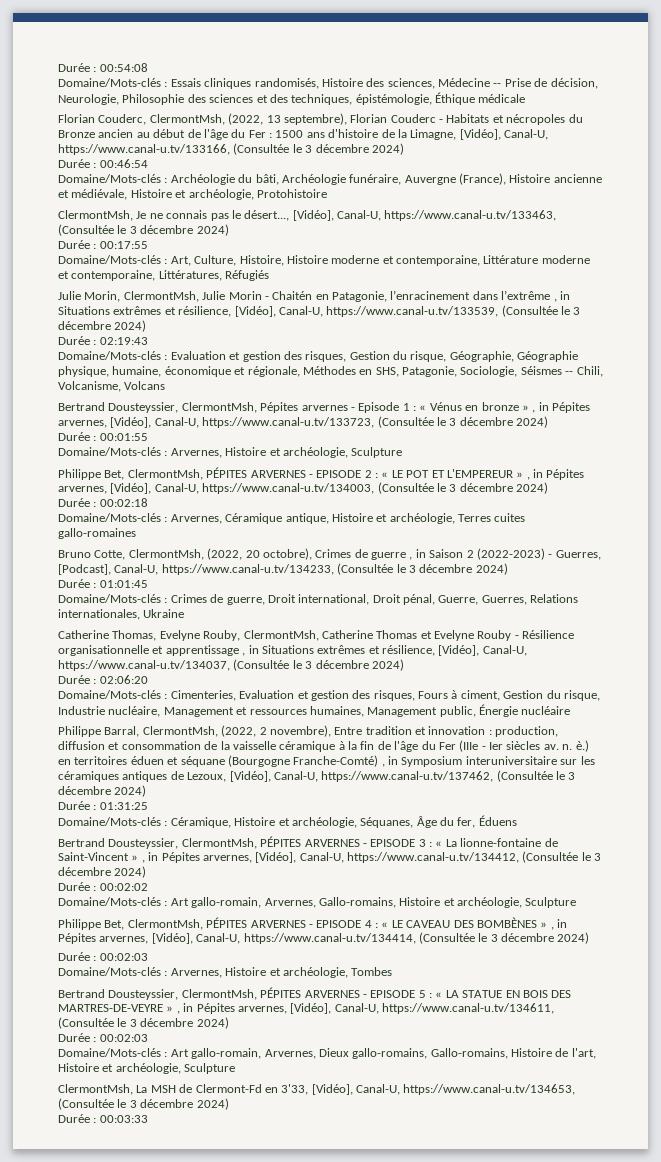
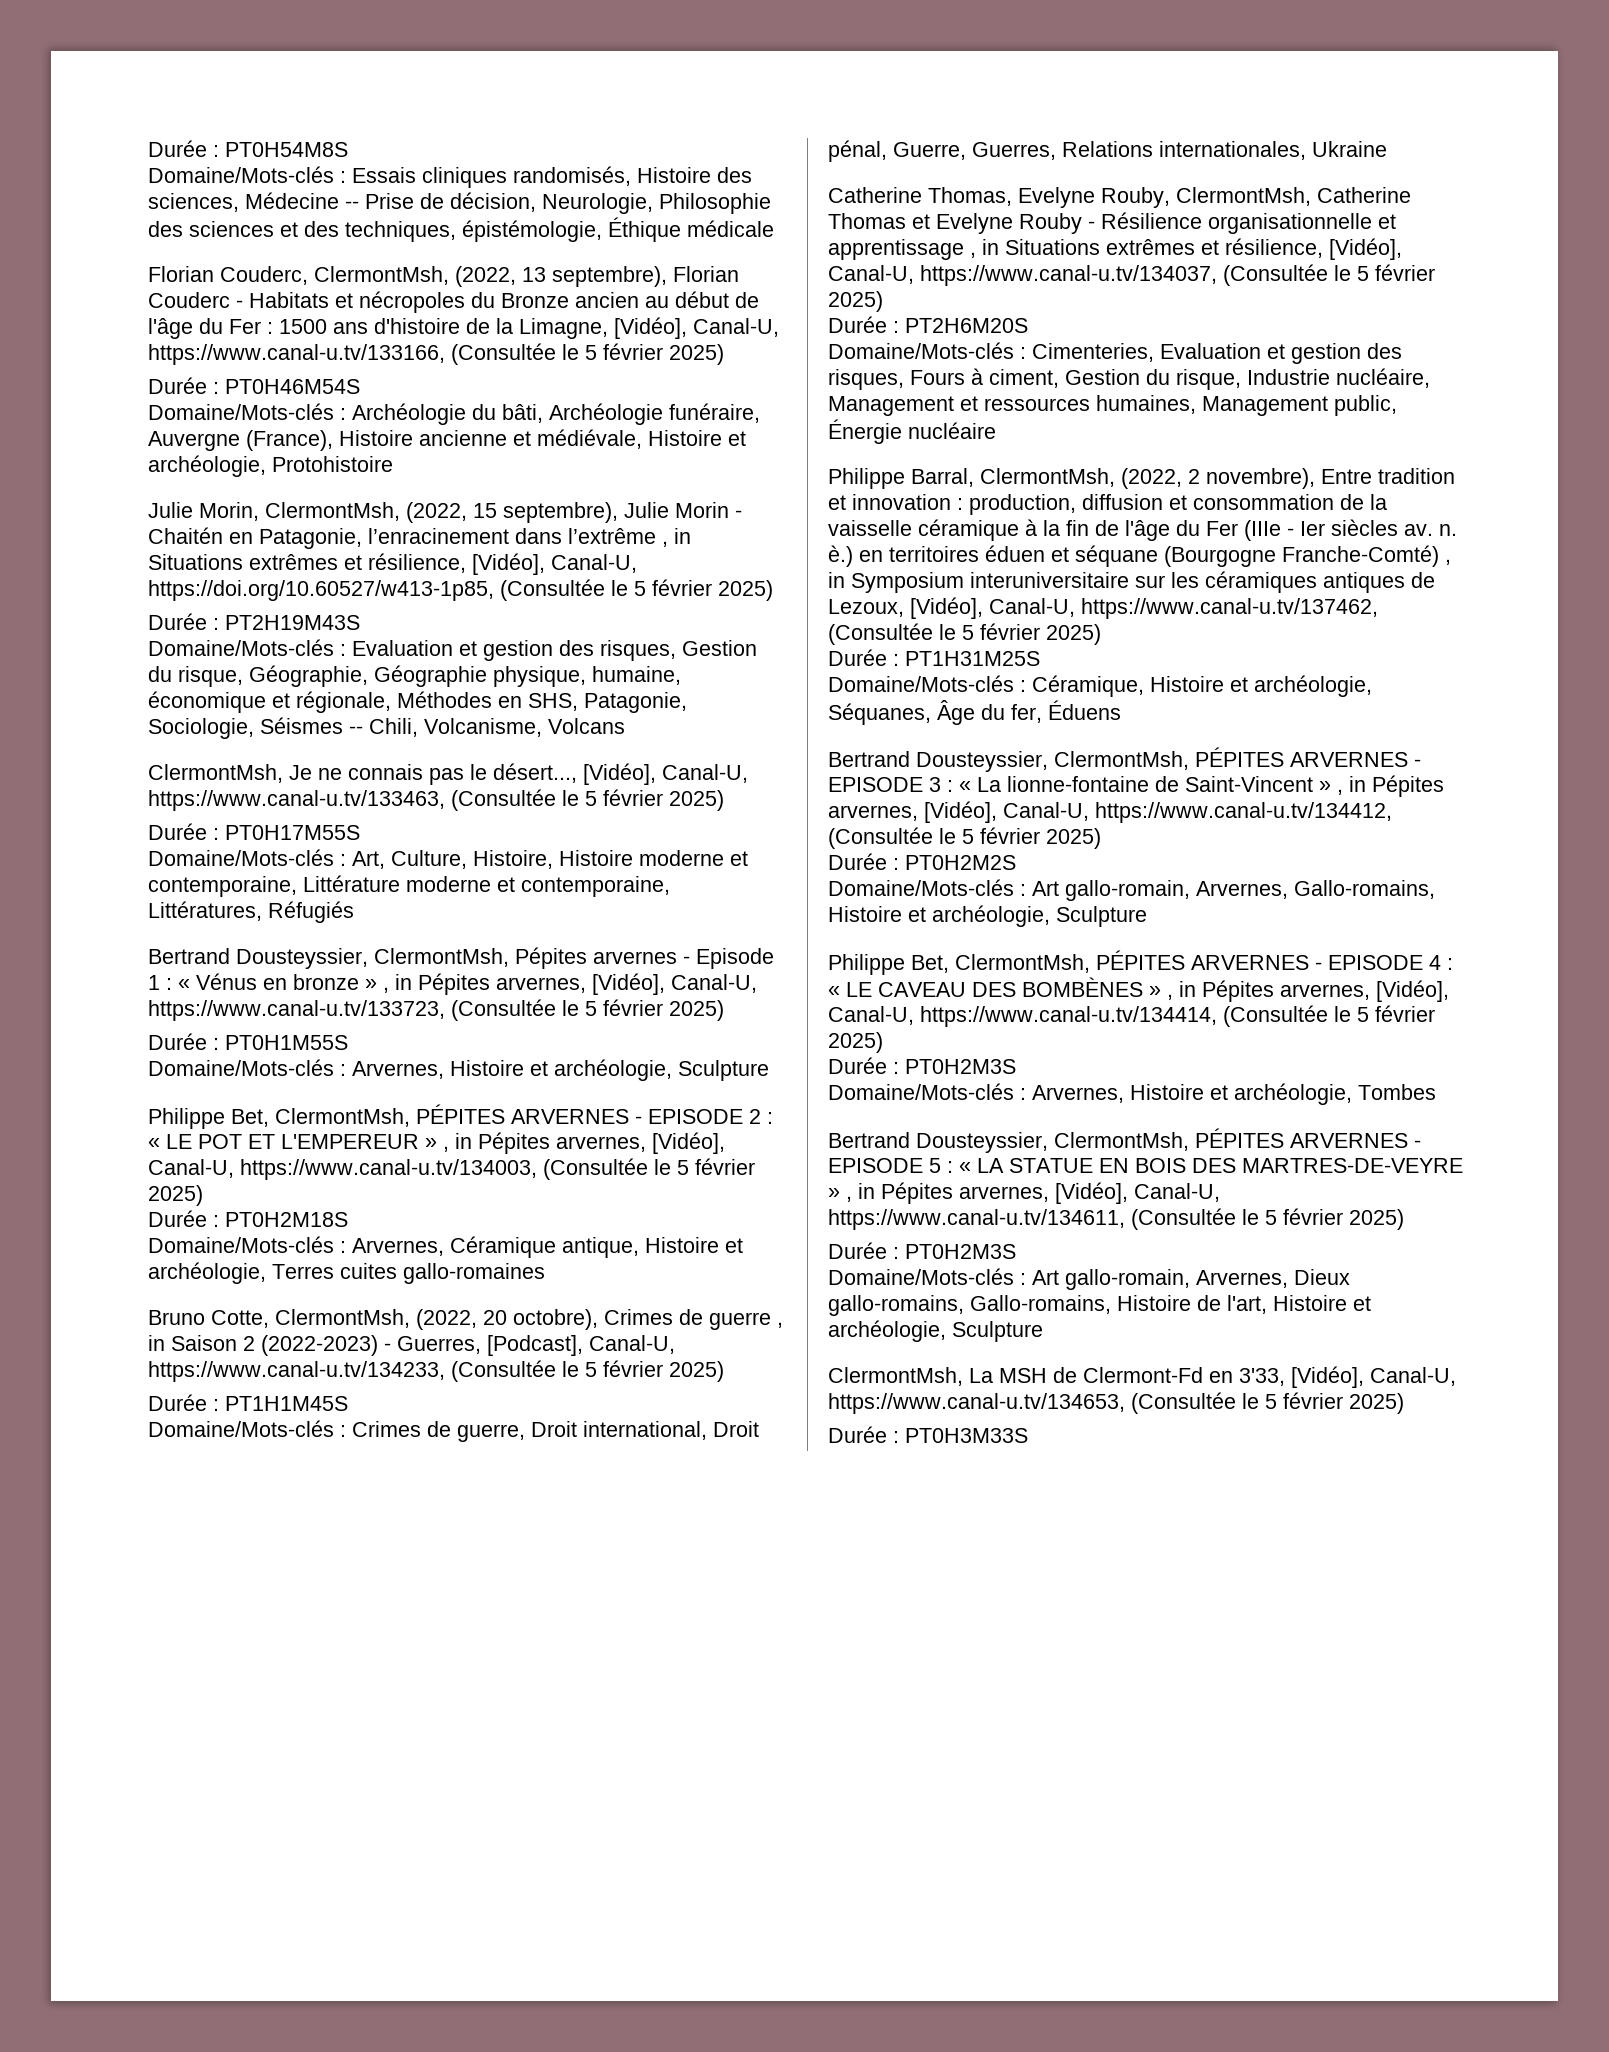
- Durée : 00:54:08
+ Durée : PT0H54M8S
- Florian Couderc, ClermontMsh, (2022, 13 septembre), Florian Couderc - Habitats et nécropoles du Bronze ancien au début de l'âge du Fer : 1500 ans d'histoire de la Limagne, [Vidéo], Canal-U, https://www.canal-u.tv/133166, (Consultée le 3 décembre 2024)
- Durée : 00:46:54
+ Florian Couderc, ClermontMsh, (2022, 13 septembre), Florian Couderc - Habitats et nécropoles du Bronze ancien au début de l'âge du Fer : 1500 ans d'histoire de la Limagne, [Vidéo], Canal-U, https://www.canal-u.tv/133166, (Consultée le 5 février 2025)
+ Durée : PT0H46M54S
- ClermontMsh, Je ne connais pas le désert..., [Vidéo], Canal-U, https://www.canal-u.tv/133463, (Consultée le 3 décembre 2024)
- Durée : 00:17:55
- Domaine/Mots-clés : Art, Culture, Histoire, Histoire moderne et contemporaine, Littérature moderne et contemporaine, Littératures, Réfugiés
- Julie Morin, ClermontMsh, Julie Morin - Chaitén en Patagonie, l’enracinement dans l’extrême , in Situations extrêmes et résilience, [Vidéo], Canal-U, https://www.canal-u.tv/133539, (Consultée le 3 décembre 2024)
- Durée : 02:19:43
+ Julie Morin, ClermontMsh, (2022, 15 septembre), Julie Morin - Chaitén en Patagonie, l’enracinement dans l’extrême , in Situations extrêmes et résilience, [Vidéo], Canal-U, https://doi.org/10.60527/w413-1p85, (Consultée le 5 février 2025)
+ Durée : PT2H19M43S
+ ClermontMsh, Je ne connais pas le désert..., [Vidéo], Canal-U, https://www.canal-u.tv/133463, (Consultée le 5 février 2025)
+ Durée : PT0H17M55S
+ Domaine/Mots-clés : Art, Culture, Histoire, Histoire moderne et contemporaine, Littérature moderne et contemporaine, Littératures, Réfugiés
- Bertrand Dousteyssier, ClermontMsh, Pépites arvernes - Episode 1 : « Vénus en bronze » , in Pépites arvernes, [Vidéo], Canal-U, https://www.canal-u.tv/133723, (Consultée le 3 décembre 2024)
- Durée : 00:01:55
+ Bertrand Dousteyssier, ClermontMsh, Pépites arvernes - Episode 1 : « Vénus en bronze » , in Pépites arvernes, [Vidéo], Canal-U, https://www.canal-u.tv/133723, (Consultée le 5 février 2025)
+ Durée : PT0H1M55S
- Philippe Bet, ClermontMsh, PÉPITES ARVERNES - EPISODE 2 : « LE POT ET L'EMPEREUR » , in Pépites arvernes, [Vidéo], Canal-U, https://www.canal-u.tv/134003, (Consultée le 3 décembre 2024)
- Durée : 00:02:18
+ Philippe Bet, ClermontMsh, PÉPITES ARVERNES - EPISODE 2 : « LE POT ET L'EMPEREUR » , in Pépites arvernes, [Vidéo], Canal-U, https://www.canal-u.tv/134003, (Consultée le 5 février 2025)
+ Durée : PT0H2M18S
- Bruno Cotte, ClermontMsh, (2022, 20 octobre), Crimes de guerre , in Saison 2 (2022-2023) - Guerres, [Podcast], Canal-U, https://www.canal-u.tv/134233, (Consultée le 3 décembre 2024)
- Durée : 01:01:45
+ Bruno Cotte, ClermontMsh, (2022, 20 octobre), Crimes de guerre , in Saison 2 (2022-2023) - Guerres, [Podcast], Canal-U, https://www.canal-u.tv/134233, (Consultée le 5 février 2025)
+ Durée : PT1H1M45S
- Catherine Thomas, Evelyne Rouby, ClermontMsh, Catherine Thomas et Evelyne Rouby - Résilience organisationnelle et apprentissage , in Situations extrêmes et résilience, [Vidéo], Canal-U, https://www.canal-u.tv/134037, (Consultée le 3 décembre 2024)
- Durée : 02:06:20
+ Catherine Thomas, Evelyne Rouby, ClermontMsh, Catherine Thomas et Evelyne Rouby - Résilience organisationnelle et apprentissage , in Situations extrêmes et résilience, [Vidéo], Canal-U, https://www.canal-u.tv/134037, (Consultée le 5 février 2025)
+ Durée : PT2H6M20S
- Philippe Barral, ClermontMsh, (2022, 2 novembre), Entre tradition et innovation : production, diffusion et consommation de la vaisselle céramique à la fin de l'âge du Fer (IIIe - Ier siècles av. n. è.) en territoires éduen et séquane (Bourgogne Franche-Comté) , in Symposium interuniversitaire sur les céramiques antiques de Lezoux, [Vidéo], Canal-U, https://www.canal-u.tv/137462, (Consultée le 3 décembre 2024)
- Durée : 01:31:25
+ Philippe Barral, ClermontMsh, (2022, 2 novembre), Entre tradition et innovation : production, diffusion et consommation de la vaisselle céramique à la fin de l'âge du Fer (IIIe - Ier siècles av. n. è.) en territoires éduen et séquane (Bourgogne Franche-Comté) , in Symposium interuniversitaire sur les céramiques antiques de Lezoux, [Vidéo], Canal-U, https://www.canal-u.tv/137462, (Consultée le 5 février 2025)
+ Durée : PT1H31M25S
- Bertrand Dousteyssier, ClermontMsh, PÉPITES ARVERNES - EPISODE 3 : « La lionne-fontaine de Saint-Vincent » , in Pépites arvernes, [Vidéo], Canal-U, https://www.canal-u.tv/134412, (Consultée le 3 décembre 2024)
- Durée : 00:02:02
+ Bertrand Dousteyssier, ClermontMsh, PÉPITES ARVERNES - EPISODE 3 : « La lionne-fontaine de Saint-Vincent » , in Pépites arvernes, [Vidéo], Canal-U, https://www.canal-u.tv/134412, (Consultée le 5 février 2025)
+ Durée : PT0H2M2S
- Philippe Bet, ClermontMsh, PÉPITES ARVERNES - EPISODE 4 : « LE CAVEAU DES BOMBÈNES » , in Pépites arvernes, [Vidéo], Canal-U, https://www.canal-u.tv/134414, (Consultée le 3 décembre 2024)
- Durée : 00:02:03
+ Philippe Bet, ClermontMsh, PÉPITES ARVERNES - EPISODE 4 : « LE CAVEAU DES BOMBÈNES » , in Pépites arvernes, [Vidéo], Canal-U, https://www.canal-u.tv/134414, (Consultée le 5 février 2025)
+ Durée : PT0H2M3S
- Bertrand Dousteyssier, ClermontMsh, PÉPITES ARVERNES - EPISODE 5 : « LA STATUE EN BOIS DES MARTRES-DE-VEYRE » , in Pépites arvernes, [Vidéo], Canal-U, https://www.canal-u.tv/134611, (Consultée le 3 décembre 2024)
- Durée : 00:02:03
+ Bertrand Dousteyssier, ClermontMsh, PÉPITES ARVERNES - EPISODE 5 : « LA STATUE EN BOIS DES MARTRES-DE-VEYRE » , in Pépites arvernes, [Vidéo], Canal-U, https://www.canal-u.tv/134611, (Consultée le 5 février 2025)
+ Durée : PT0H2M3S
- ClermontMsh, La MSH de Clermont-Fd en 3'33, [Vidéo], Canal-U, https://www.canal-u.tv/134653, (Consultée le 3 décembre 2024)
- Durée : 00:03:33
+ ClermontMsh, La MSH de Clermont-Fd en 3'33, [Vidéo], Canal-U, https://www.canal-u.tv/134653, (Consultée le 5 février 2025)
+ Durée : PT0H3M33S

